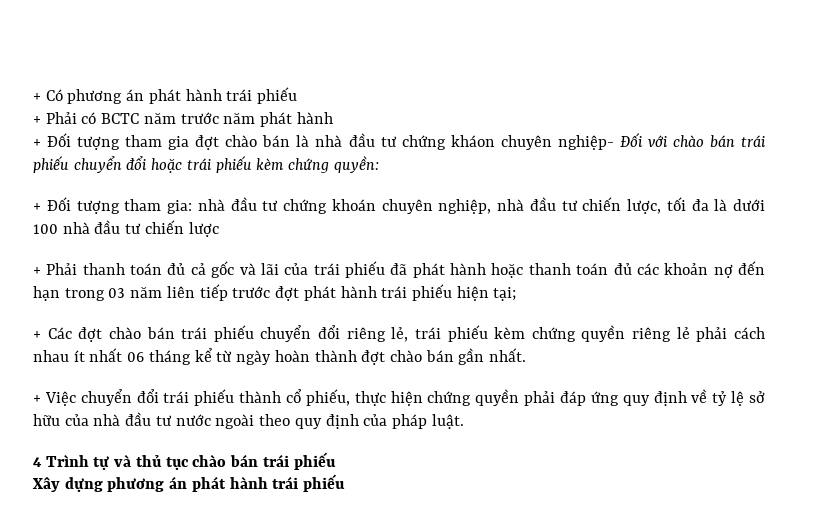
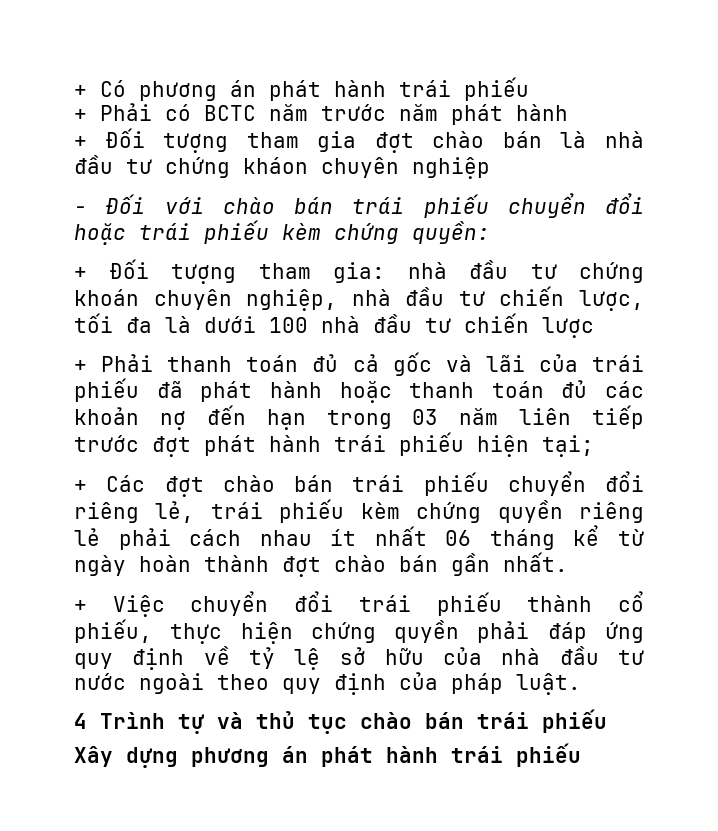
- + Đối tượng tham gia đợt chào bán là nhà đầu tư chứng kháon chuyên nghiệp- Đối với chào bán trái phiếu chuyển đổi hoặc trái phiếu kèm chứng quyền:
+ + Đối tượng tham gia đợt chào bán là nhà đầu tư chứng kháon chuyên nghiệp
+ - Đối với chào bán trái phiếu chuyển đổi hoặc trái phiếu kèm chứng quyền:

